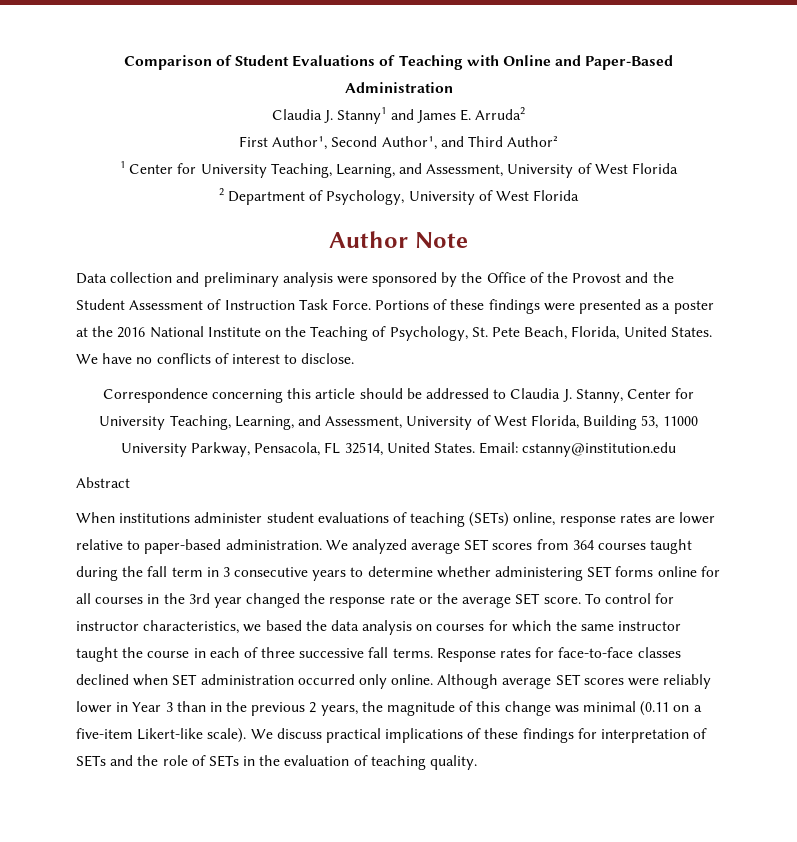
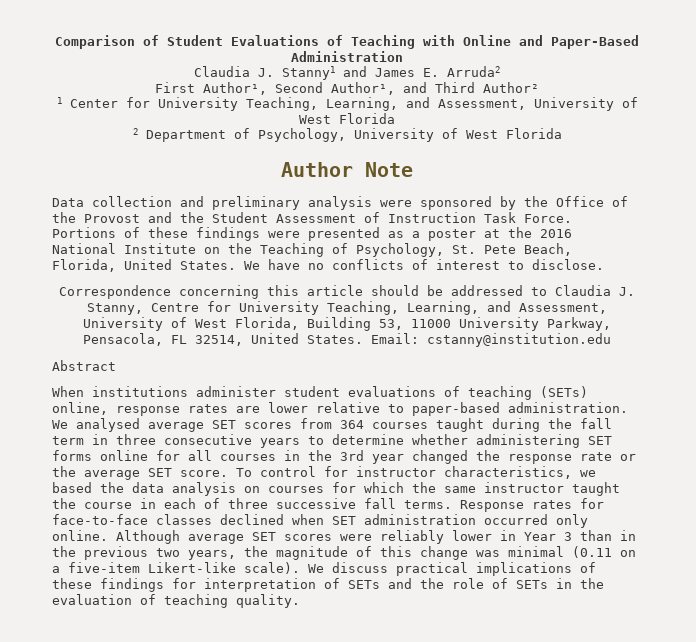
- Correspondence concerning this article should be addressed to Claudia J. Stanny, Center for University Teaching, Learning, and Assessment, University of West Florida, Building 53, 11000 University Parkway, Pensacola, FL 32514, United States.
+ Correspondence concerning this article should be addressed to Claudia J. Stanny, Centre for University Teaching, Learning, and Assessment, University of West Florida, Building 53, 11000 University Parkway, Pensacola, FL 32514, United States.
- We analyzed average SET scores from 364 courses taught during the fall term in 3 consecutive years to determine whether administering SET forms online for all courses in the 3rd year changed the response rate or the average SET score.
+ We analysed average SET scores from 364 courses taught during the fall term in three consecutive years to determine whether administering SET forms online for all courses in the 3rd year changed the response rate or the average SET score.
- Although average SET scores were reliably lower in Year 3 than in the previous 2 years, the magnitude of this change was minimal (0.11 on a five-item Likert-like scale).
+ Although average SET scores were reliably lower in Year 3 than in the previous two years, the magnitude of this change was minimal (0.11 on a five-item Likert-like scale).

